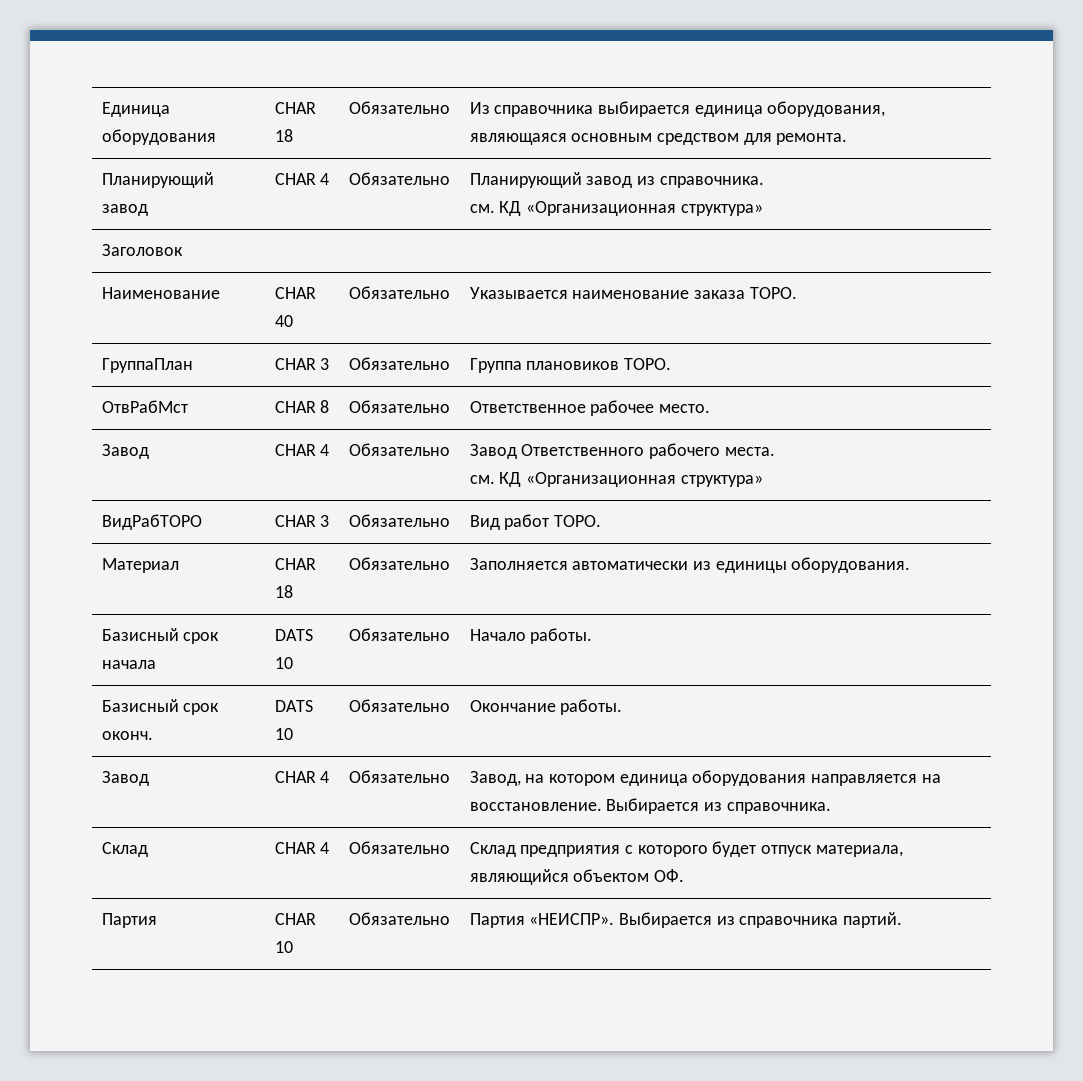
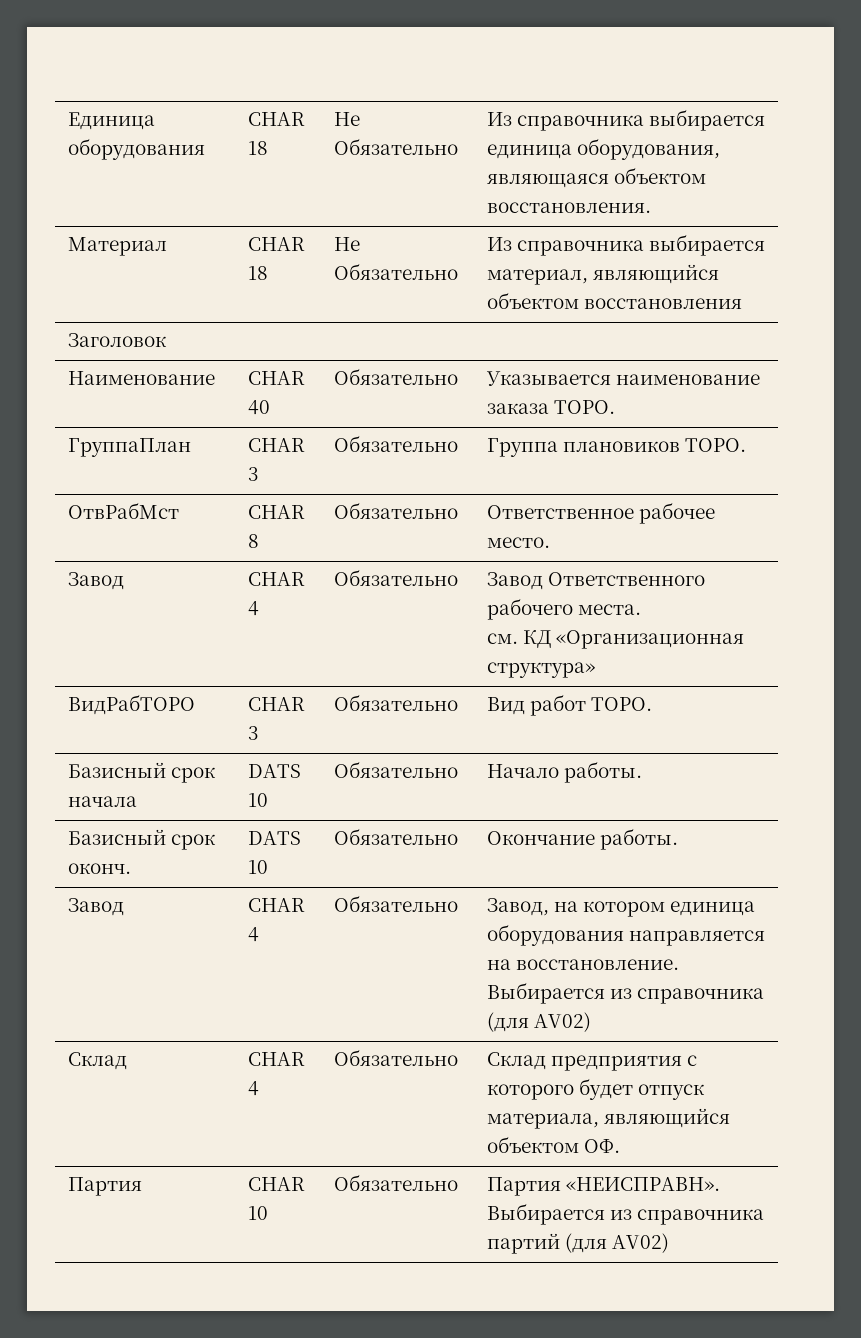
- Единица оборудования | CHAR 18 | Обязательно | Из справочника выбирается единица оборудования, являющаяся основным средством для ремонта.
- Планирующий завод | CHAR 4 | Обязательно | Планирующий завод из справочника.
- см. КД «Организационная структура»
+ Единица оборудования | CHAR 18 | Не Обязательно | Из справочника выбирается единица оборудования, являющаяся объектом восстановления.
+ Материал | CHAR 18 | Не Обязательно | Из справочника выбирается материал, являющийся объектом восстановления
- Материал | CHAR 18 | Обязательно | Заполняется автоматически из единицы оборудования.
- Завод | CHAR 4 | Обязательно | Завод, на котором единица оборудования направляется на восстановление. Выбирается из справочника.
+ Завод | CHAR 4 | Обязательно | Завод, на котором единица оборудования направляется на восстановление. Выбирается из справочника (для AV02)
- Партия | CHAR 10 | Обязательно | Партия «НЕИСПР». Выбирается из справочника партий.
+ Партия | CHAR 10 | Обязательно | Партия «НЕИСПРАВН». Выбирается из справочника партий (для AV02)

